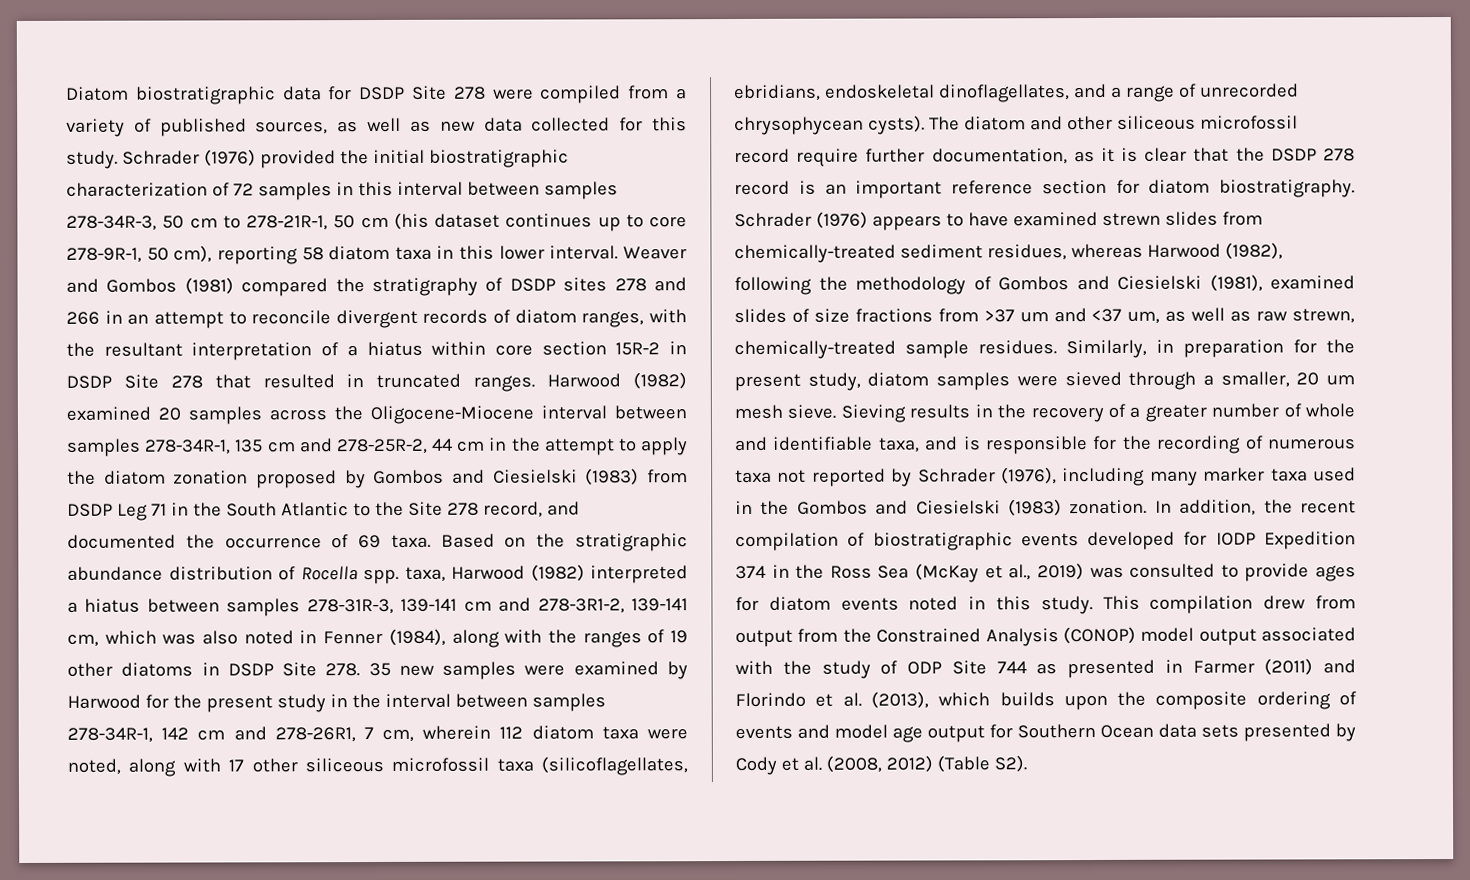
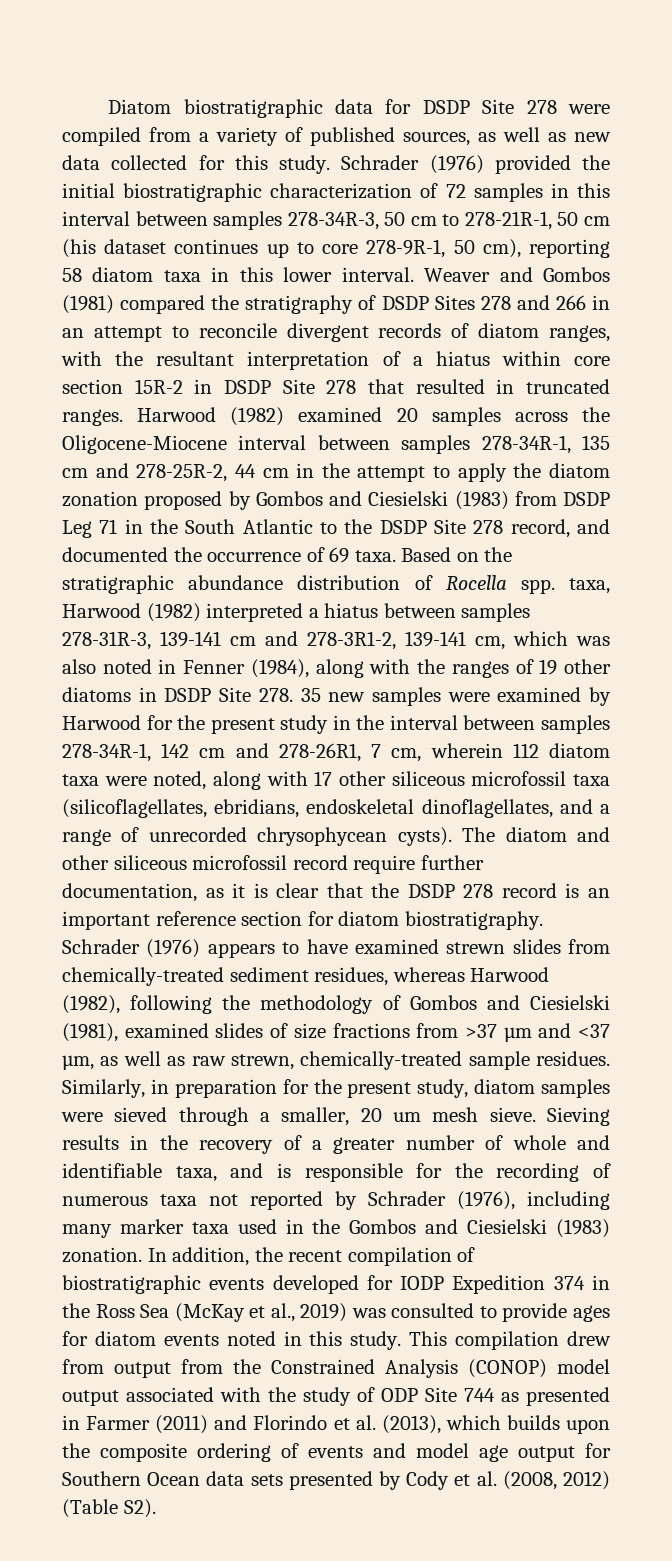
- Weaver and Gombos (1981) compared the stratigraphy of DSDP sites 278 and 266 in an attempt to reconcile divergent records of diatom ranges, with the resultant interpretation of a hiatus within core section 15R-2 in DSDP Site 278 that resulted in truncated ranges.
+ Weaver and Gombos (1981) compared the stratigraphy of DSDP Sites 278 and 266 in an attempt to reconcile divergent records of diatom ranges, with the resultant interpretation of a hiatus within core section 15R-2 in DSDP Site 278 that resulted in truncated ranges.
- Harwood (1982) examined 20 samples across the Oligocene-Miocene interval between samples 278-34R-1, 135 cm and 278-25R-2, 44 cm in the attempt to apply the diatom zonation proposed by Gombos and Ciesielski (1983) from DSDP Leg 71 in the South Atlantic to the Site 278 record, and documented the occurrence of 69 taxa.
+ Harwood (1982) examined 20 samples across the Oligocene-Miocene interval between samples 278-34R-1, 135 cm and 278-25R-2, 44 cm in the attempt to apply the diatom zonation proposed by Gombos and Ciesielski (1983) from DSDP Leg 71 in the South Atlantic to the DSDP Site 278 record, and documented the occurrence of 69 taxa.
- Schrader (1976) appears to have examined strewn slides from chemically-treated sediment residues, whereas Harwood (1982), following the methodology of Gombos and Ciesielski (1981), examined slides of size fractions from >37 um and <37 um, as well as raw strewn, chemically-treated sample residues.
+ Schrader (1976) appears to have examined strewn slides from chemically-treated sediment residues, whereas Harwood (1982), following the methodology of Gombos and Ciesielski (1981), examined slides of size fractions from >37 µm and <37 µm, as well as raw strewn, chemically-treated sample residues.

